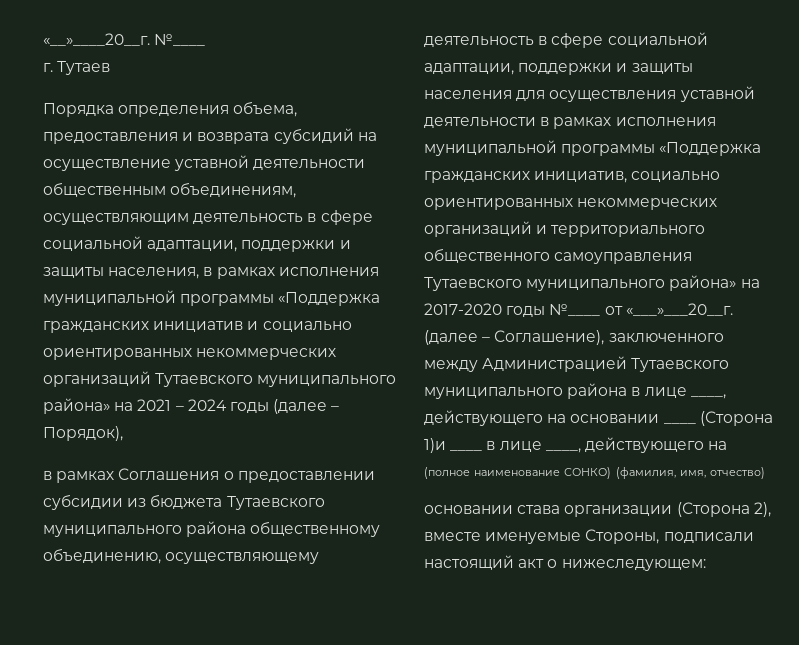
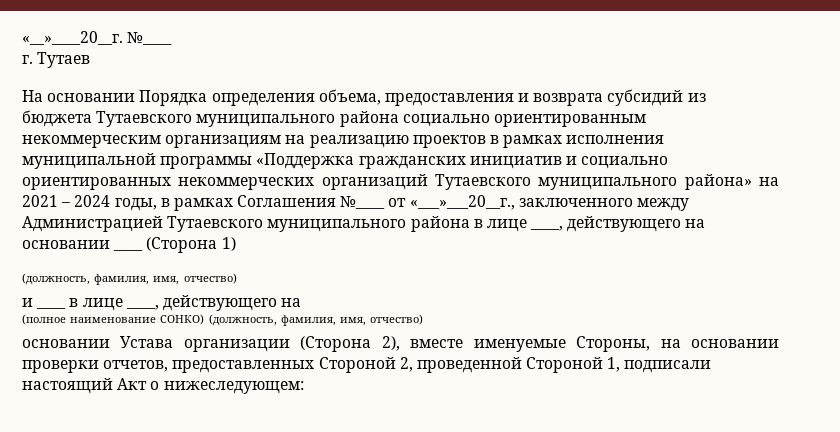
- Порядка определения объема, предоставления и возврата субсидий на осуществление уставной деятельности общественным объединениям, осуществляющим деятельность в сфере социальной адаптации, поддержки и защиты населения, в рамках исполнения муниципальной программы «Поддержка гражданских инициатив и социально ориентированных некоммерческих организаций Тутаевского муниципального района» на 2021 – 2024 годы (далее – Порядок),
- в рамках Соглашения о предоставлении субсидии из бюджета Тутаевского муниципального района общественному объединению, осуществляющему деятельность в сфере социальной адаптации, поддержки и защиты населения для осуществления уставной деятельности в рамках исполнения муниципальной программы «Поддержка гражданских инициатив, социально ориентированных некоммерческих организаций и территориального общественного самоуправления Тутаевского муниципального района» на 2017-2020 годы №____ от «___»___20__г. (далее – Соглашение), заключенного между Администрацией Тутаевского муниципального района в лице ____, действующего на основании ____ (Сторона 1)и ____ в лице ____, действующего на
+ На основании Порядка определения объема, предоставления и возврата субсидий из бюджета Тутаевского муниципального района социально ориентированным некоммерческим организациям на реализацию проектов в рамках исполнения муниципальной программы «Поддержка гражданских инициатив и социально ориентированных некоммерческих организаций Тутаевского муниципального района» на 2021 – 2024 годы, в рамках Соглашения №____ от «___»___20__г., заключенного между Администрацией Тутаевского муниципального района в лице ____, действующего на основании ____ (Сторона 1)
+ (должность, фамилия, имя, отчество)
+ и ____ в лице ____, действующего на
- (полное наименование СОНКО) (фамилия, имя, отчество)
+ (полное наименование СОНКО) (должность, фамилия, имя, отчество)
- основании става организации (Сторона 2), вместе именуемые Стороны, подписали настоящий акт о нижеследующем:
+ основании Устава организации (Сторона 2), вместе именуемые Стороны, на основании проверки отчетов, предоставленных Стороной 2, проведенной Стороной 1, подписали настоящий Акт о нижеследующем:

